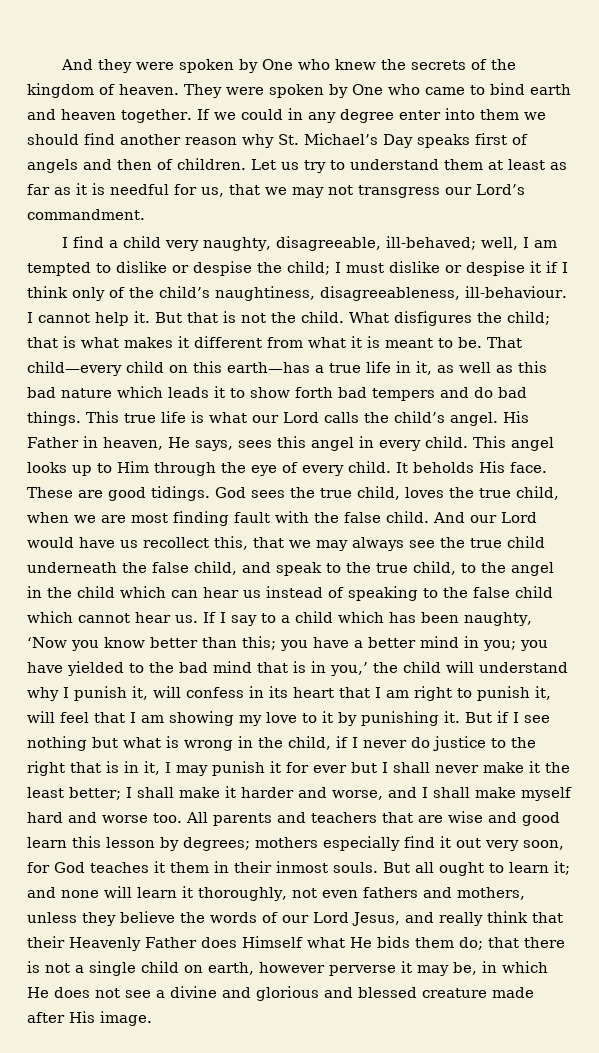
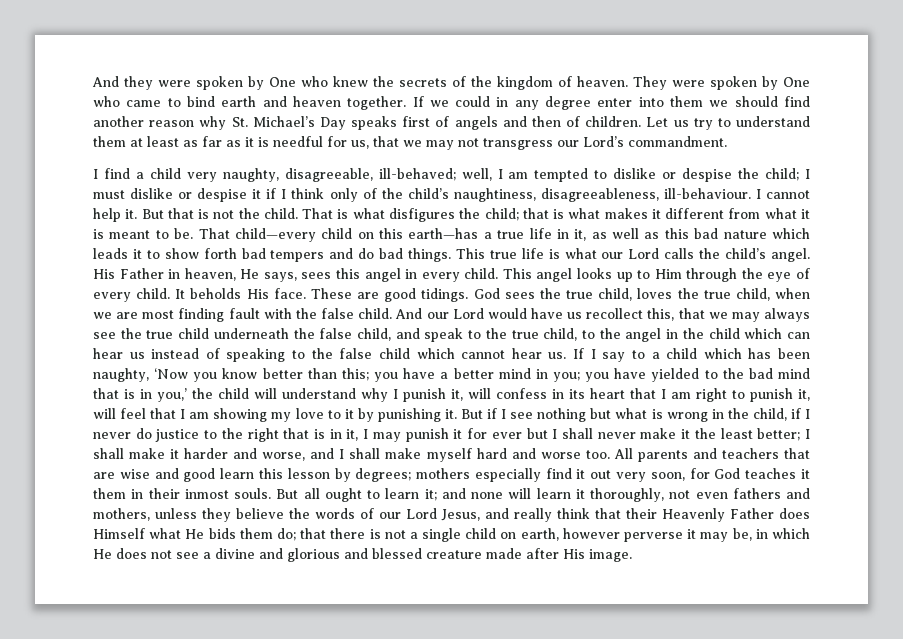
- What disfigures the child; that is what makes it different from what it is meant to be.
+ That is what disfigures the child; that is what makes it different from what it is meant to be.

